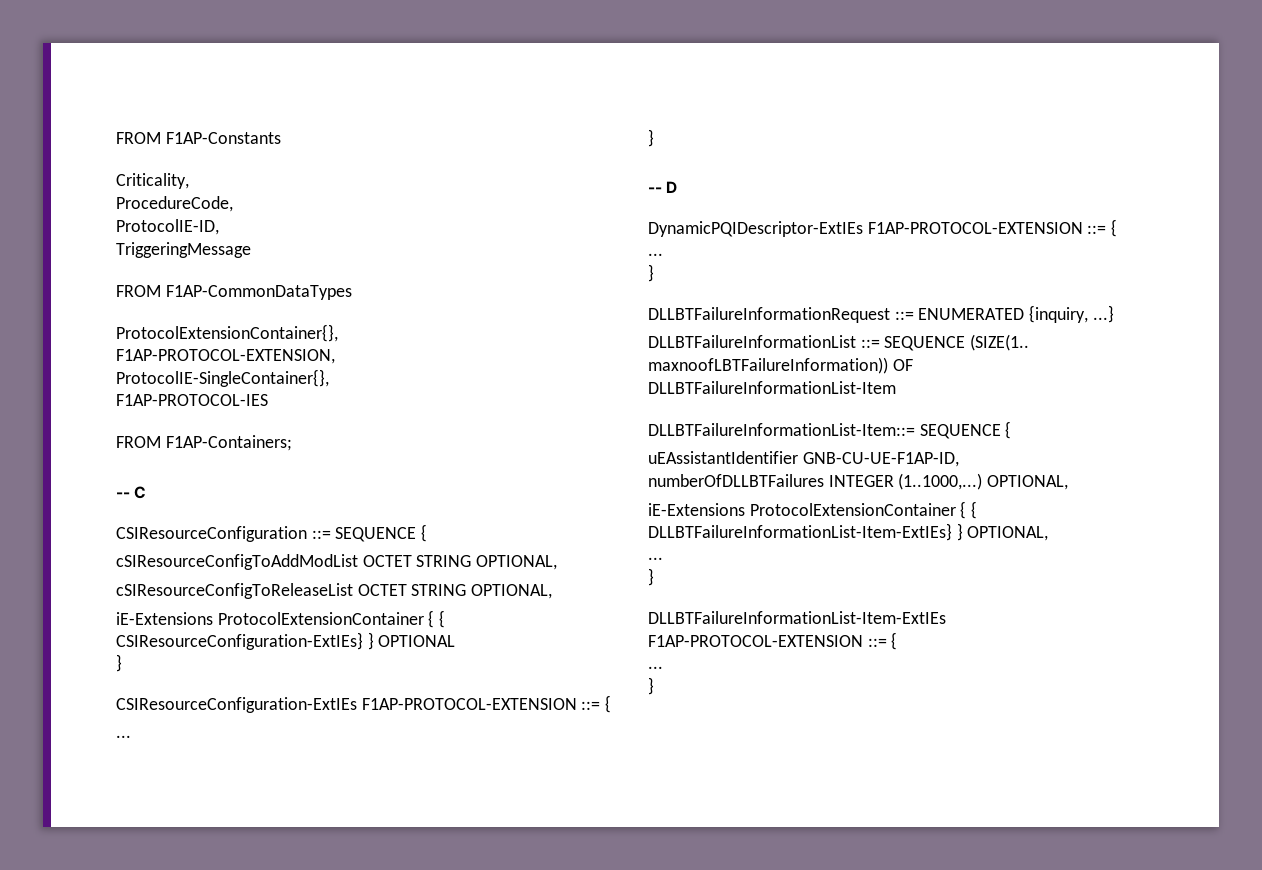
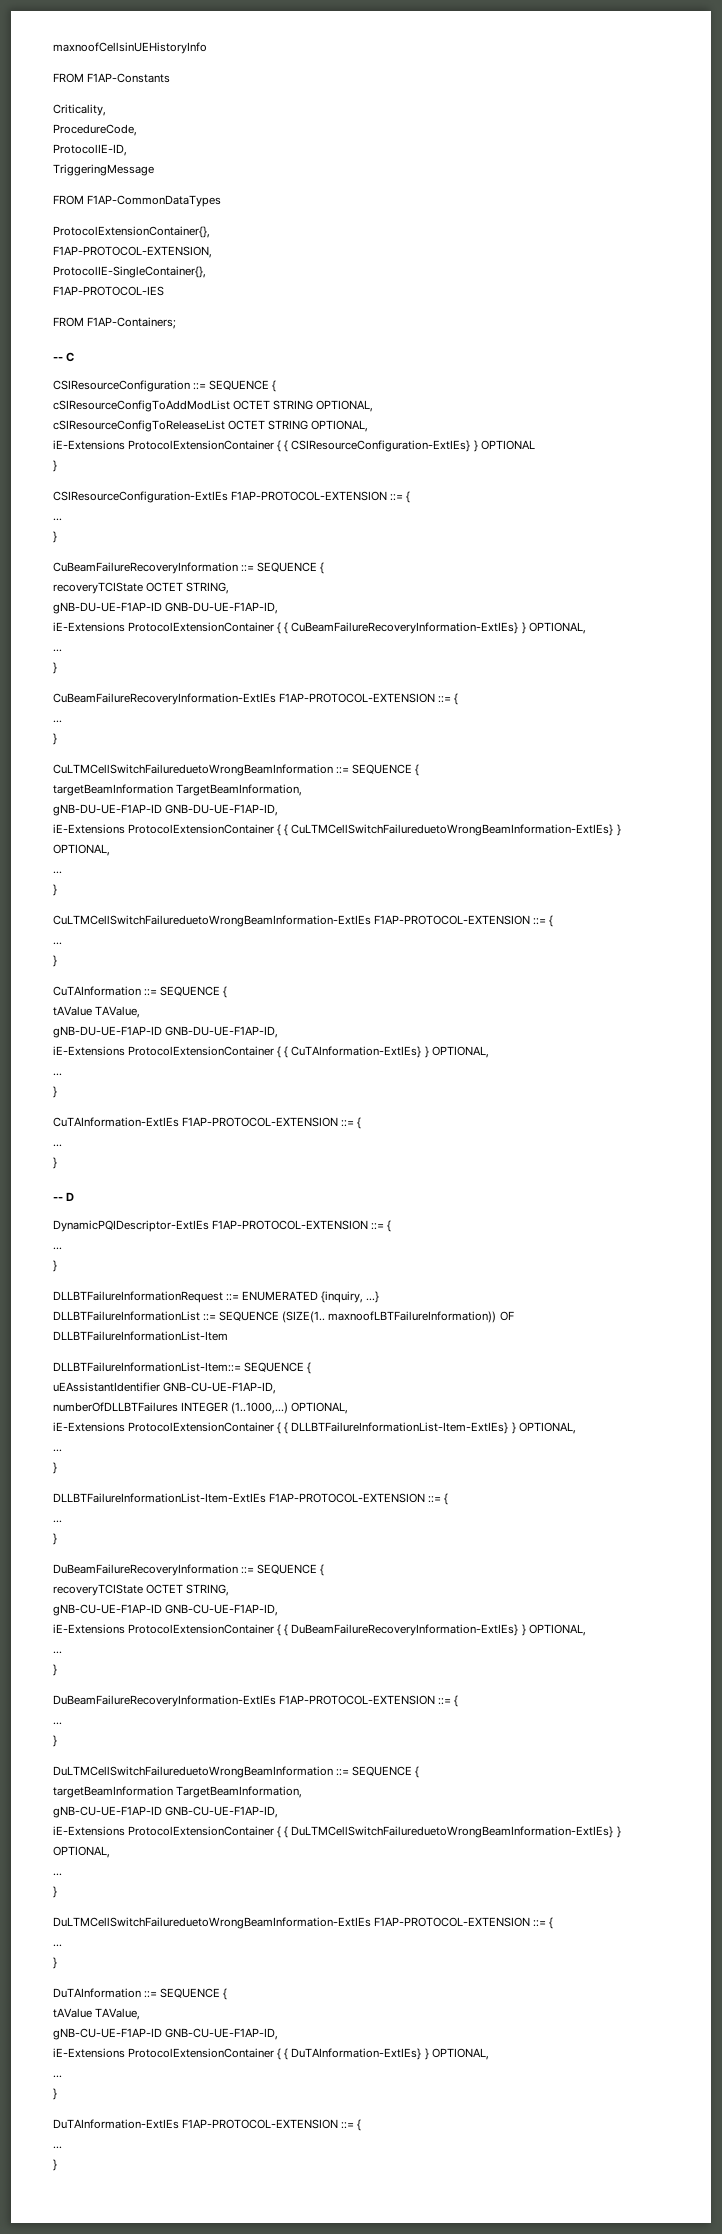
+ maxnoofCellsinUEHistoryInfo
+ CuBeamFailureRecoveryInformation ::= SEQUENCE {
+ recoveryTCIState OCTET STRING,
+ gNB-DU-UE-F1AP-ID GNB-DU-UE-F1AP-ID,
+ iE-Extensions ProtocolExtensionContainer { { CuBeamFailureRecoveryInformation-ExtIEs} } OPTIONAL,
+ ...
+ }
+ CuBeamFailureRecoveryInformation-ExtIEs F1AP-PROTOCOL-EXTENSION ::= {
+ ...
+ }
+ CuLTMCellSwitchFailureduetoWrongBeamInformation ::= SEQUENCE {
+ targetBeamInformation TargetBeamInformation,
+ gNB-DU-UE-F1AP-ID GNB-DU-UE-F1AP-ID,
+ iE-Extensions ProtocolExtensionContainer { { CuLTMCellSwitchFailureduetoWrongBeamInformation-ExtIEs} } OPTIONAL,
+ ...
+ }
+ CuLTMCellSwitchFailureduetoWrongBeamInformation-ExtIEs F1AP-PROTOCOL-EXTENSION ::= {
+ ...
+ }
+ CuTAInformation ::= SEQUENCE {
+ tAValue TAValue,
+ gNB-DU-UE-F1AP-ID GNB-DU-UE-F1AP-ID,
+ iE-Extensions ProtocolExtensionContainer { { CuTAInformation-ExtIEs} } OPTIONAL,
+ ...
+ }
+ CuTAInformation-ExtIEs F1AP-PROTOCOL-EXTENSION ::= {
+ ...
+ }
+ DuBeamFailureRecoveryInformation ::= SEQUENCE {
+ recoveryTCIState OCTET STRING,
+ gNB-CU-UE-F1AP-ID GNB-CU-UE-F1AP-ID,
+ iE-Extensions ProtocolExtensionContainer { { DuBeamFailureRecoveryInformation-ExtIEs} } OPTIONAL,
+ ...
+ }
+ DuBeamFailureRecoveryInformation-ExtIEs F1AP-PROTOCOL-EXTENSION ::= {
+ ...
+ }
+ DuLTMCellSwitchFailureduetoWrongBeamInformation ::= SEQUENCE {
+ targetBeamInformation TargetBeamInformation,
+ gNB-CU-UE-F1AP-ID GNB-CU-UE-F1AP-ID,
+ iE-Extensions ProtocolExtensionContainer { { DuLTMCellSwitchFailureduetoWrongBeamInformation-ExtIEs} } OPTIONAL,
+ ...
+ }
+ DuLTMCellSwitchFailureduetoWrongBeamInformation-ExtIEs F1AP-PROTOCOL-EXTENSION ::= {
+ ...
+ }
+ DuTAInformation ::= SEQUENCE {
+ tAValue TAValue,
+ gNB-CU-UE-F1AP-ID GNB-CU-UE-F1AP-ID,
+ iE-Extensions ProtocolExtensionContainer { { DuTAInformation-ExtIEs} } OPTIONAL,
+ ...
+ }
+ DuTAInformation-ExtIEs F1AP-PROTOCOL-EXTENSION ::= {
+ ...
+ }

